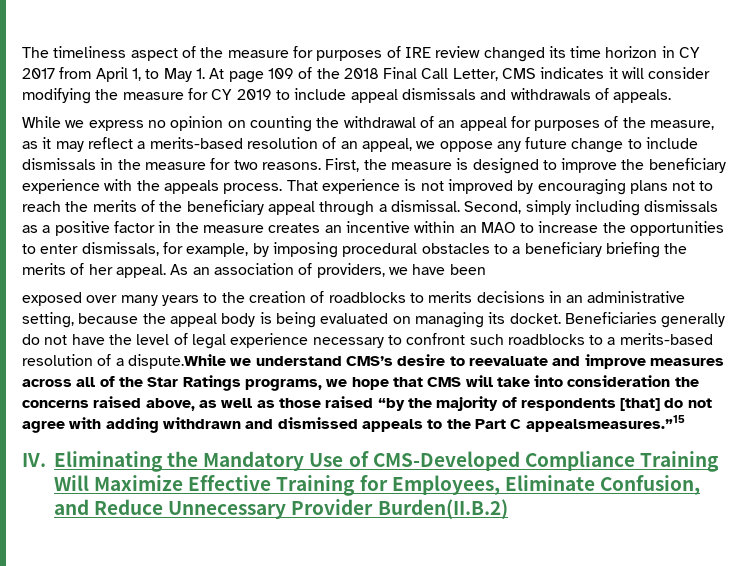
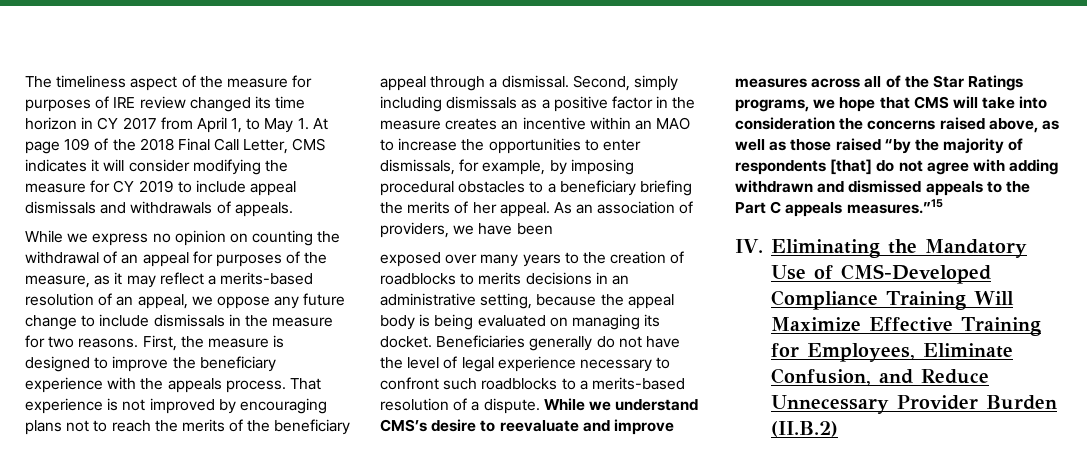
- Beneficiaries generally do not have the level of legal experience necessary to confront such roadblocks to a merits-based resolution of a dispute.While we understand CMS’s desire to reevaluate and improve measures across all of the Star Ratings programs, we hope that CMS will take into consideration the concerns raised above, as well as those raised “by the majority of respondents [that] do not agree with adding withdrawn and dismissed appeals to the Part C appealsmeasures.”15
+ Beneficiaries generally do not have the level of legal experience necessary to confront such roadblocks to a merits-based resolution of a dispute. While we understand CMS’s desire to reevaluate and improve measures across all of the Star Ratings programs, we hope that CMS will take into consideration the concerns raised above, as well as those raised “by the majority of respondents [that] do not agree with adding withdrawn and dismissed appeals to the Part C appeals measures.”15
- IV. Eliminating the Mandatory Use of CMS-Developed Compliance Training Will Maximize Effective Training for Employees, Eliminate Confusion, and Reduce Unnecessary Provider Burden(II.B.2)
+ IV. Eliminating the Mandatory Use of CMS-Developed Compliance Training Will Maximize Effective Training for Employees, Eliminate Confusion, and Reduce Unnecessary Provider Burden (II.B.2)

